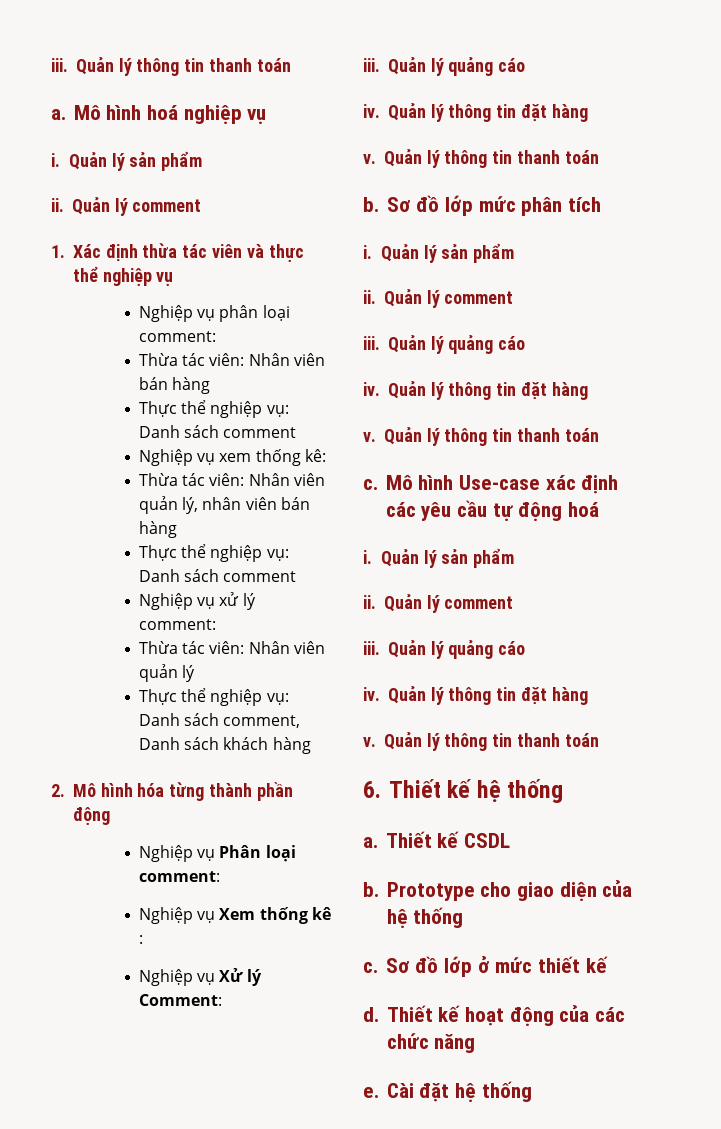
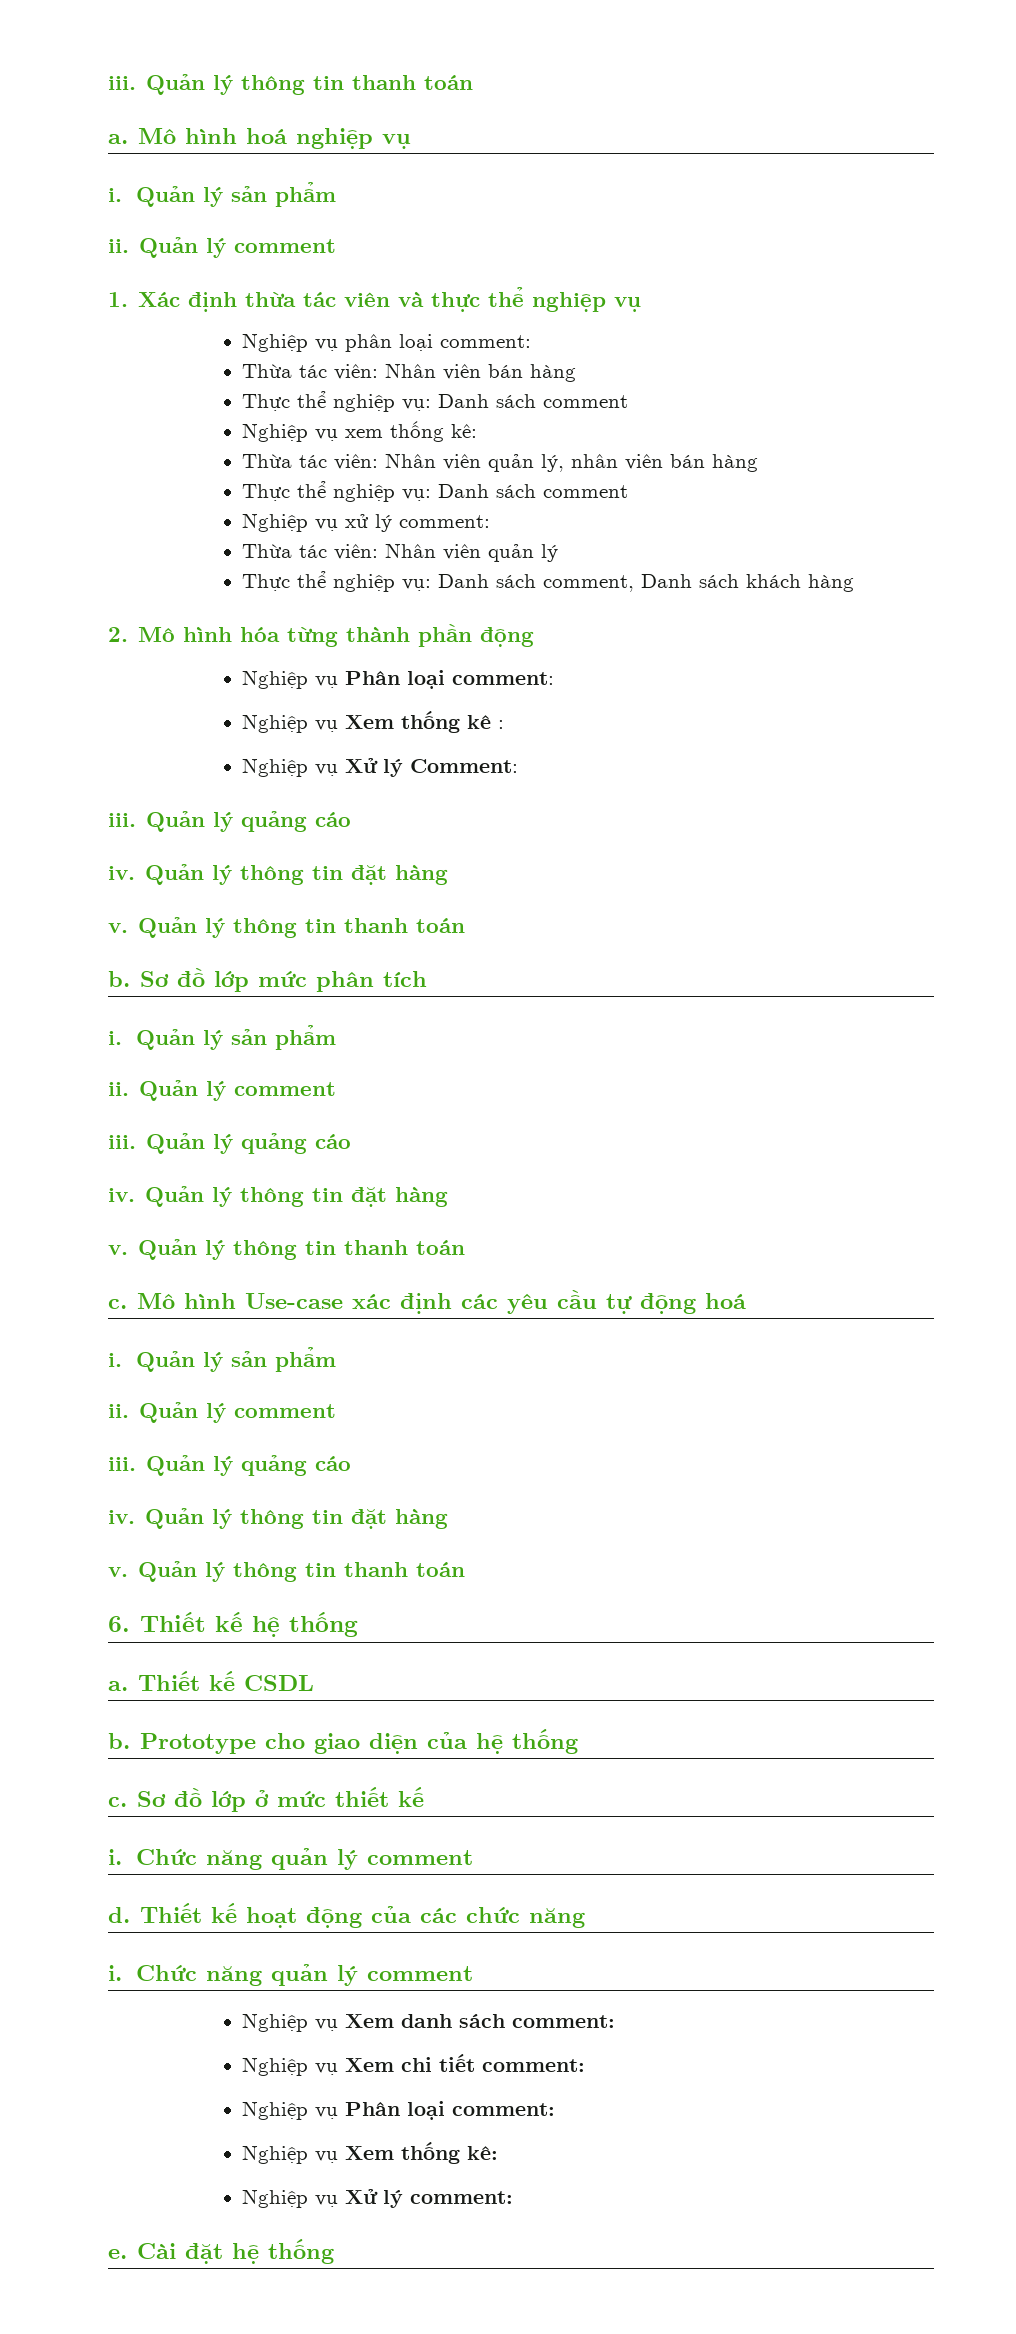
  Sơ đồ lớp ở mức thiết kế
+ i. Chức năng quản lý comment
  Thiết kế hoạt động của các chức năng
+ i. Chức năng quản lý comment
+ Nghiệp vụ Xem danh sách comment:
+ Nghiệp vụ Xem chi tiết comment:
+ Nghiệp vụ Phân loại comment:
+ Nghiệp vụ Xem thống kê:
+ Nghiệp vụ Xử lý comment:

